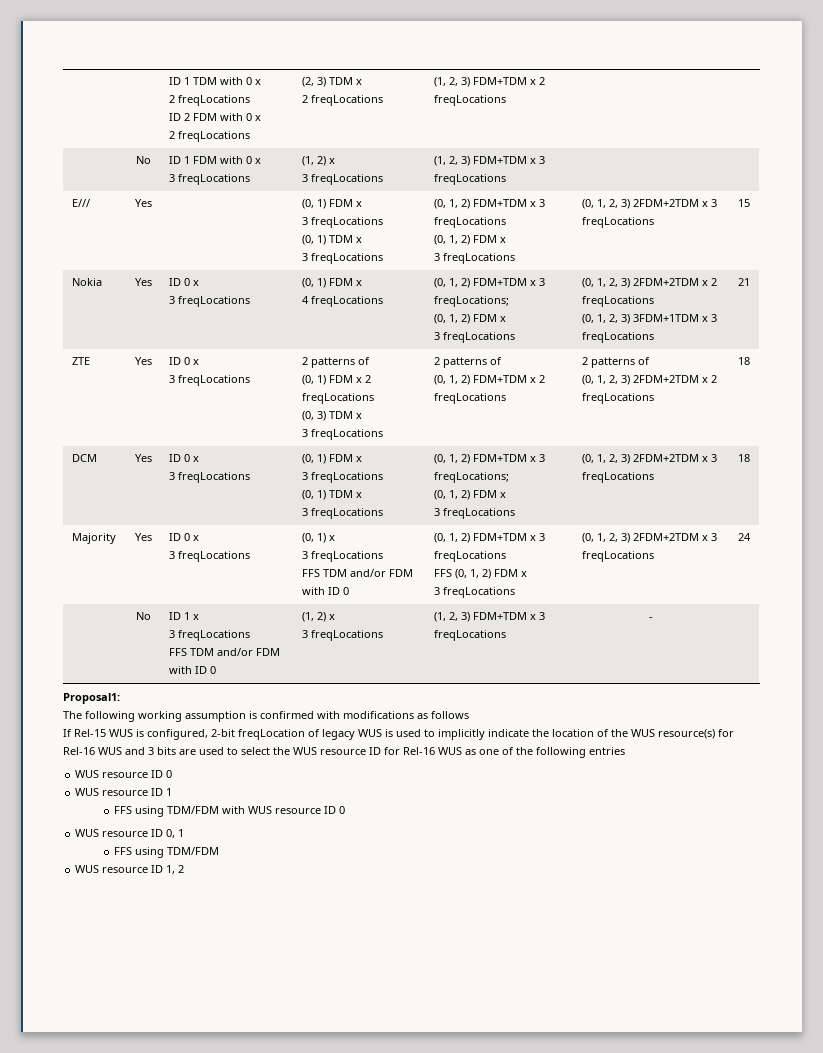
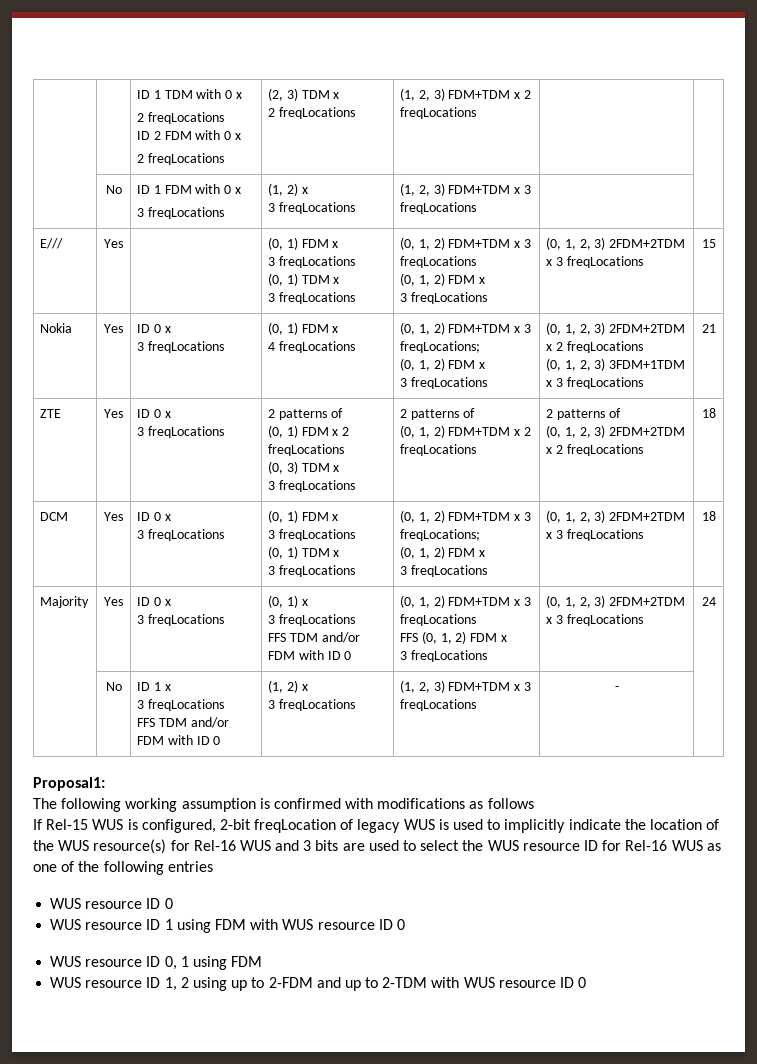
- WUS resource ID 1
- FFS using TDM/FDM with WUS resource ID 0
+ WUS resource ID 1 using FDM with WUS resource ID 0
- WUS resource ID 0, 1
- FFS using TDM/FDM
+ WUS resource ID 0, 1 using FDM
- WUS resource ID 1, 2
+ WUS resource ID 1, 2 using up to 2-FDM and up to 2-TDM with WUS resource ID 0

